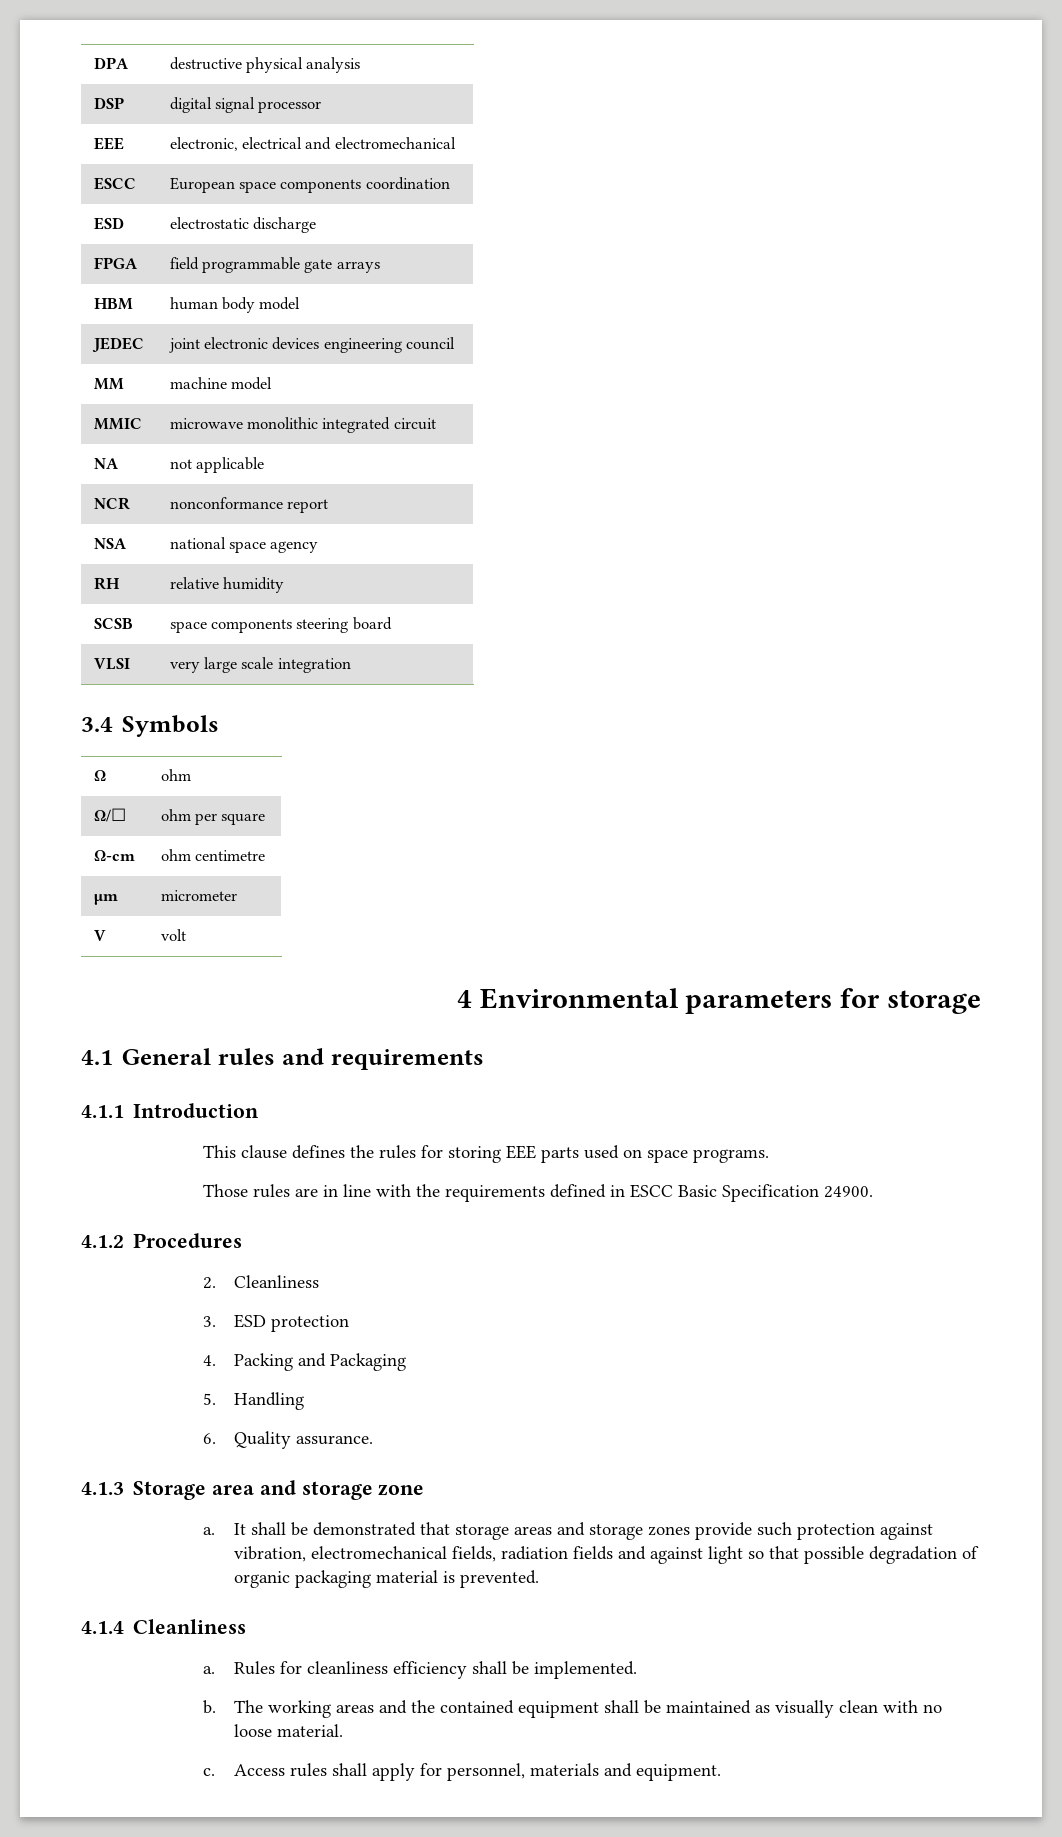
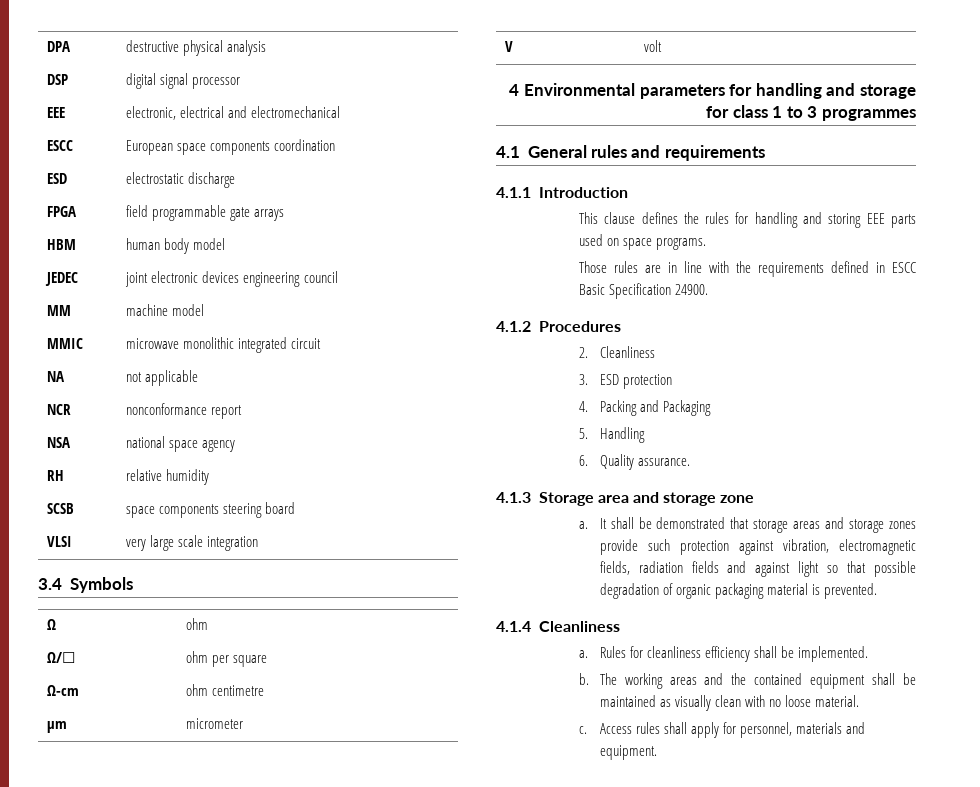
- 4 Environmental parameters for storage
+ 4 Environmental parameters for handling and storage for class 1 to 3 programmes
- This clause defines the rules for storing EEE parts used on space programs.
+ This clause defines the rules for handling and storing EEE parts used on space programs.
- It shall be demonstrated that storage areas and storage zones provide such protection against vibration, electromechanical fields, radiation fields and against light so that possible degradation of organic packaging material is prevented.
+ It shall be demonstrated that storage areas and storage zones provide such protection against vibration, electromagnetic fields, radiation fields and against light so that possible degradation of organic packaging material is prevented.

